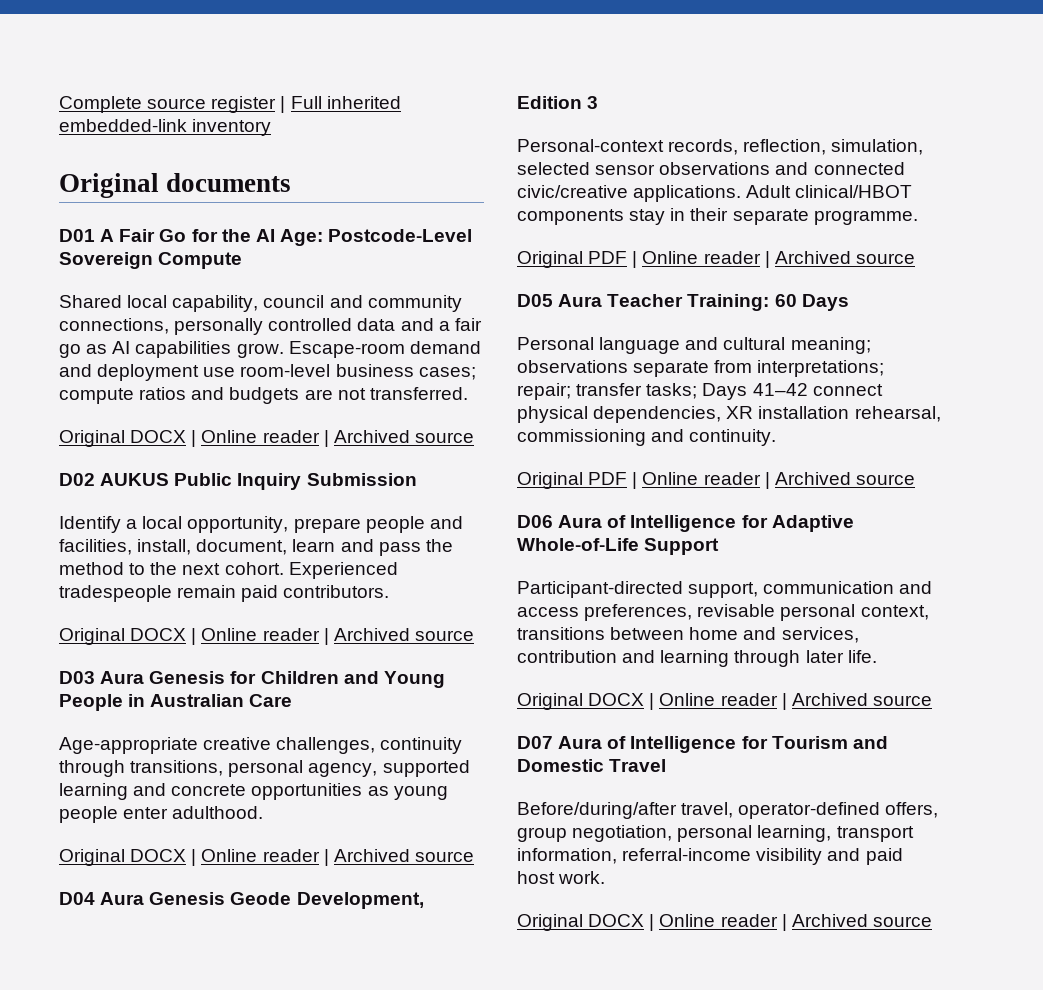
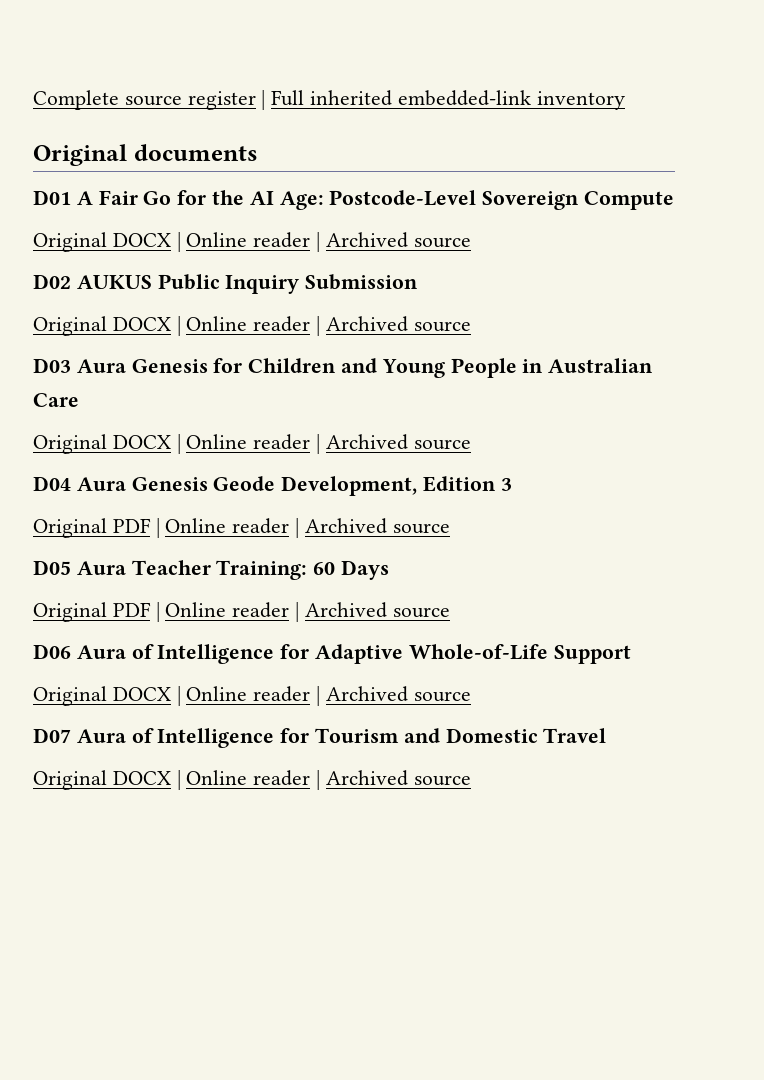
- Shared local capability, council and community connections, personally controlled data and a fair go as AI capabilities grow. Escape-room demand and deployment use room-level business cases; compute ratios and budgets are not transferred.
- Identify a local opportunity, prepare people and facilities, install, document, learn and pass the method to the next cohort. Experienced tradespeople remain paid contributors.
- Age-appropriate creative challenges, continuity through transitions, personal agency, supported learning and concrete opportunities as young people enter adulthood.
- Personal-context records, reflection, simulation, selected sensor observations and connected civic/creative applications. Adult clinical/HBOT components stay in their separate programme.
- Personal language and cultural meaning; observations separate from interpretations; repair; transfer tasks; Days 41–42 connect physical dependencies, XR installation rehearsal, commissioning and continuity.
- Participant-directed support, communication and access preferences, revisable personal context, transitions between home and services, contribution and learning through later life.
- Before/during/after travel, operator-defined offers, group negotiation, personal learning, transport information, referral-income visibility and paid host work.

